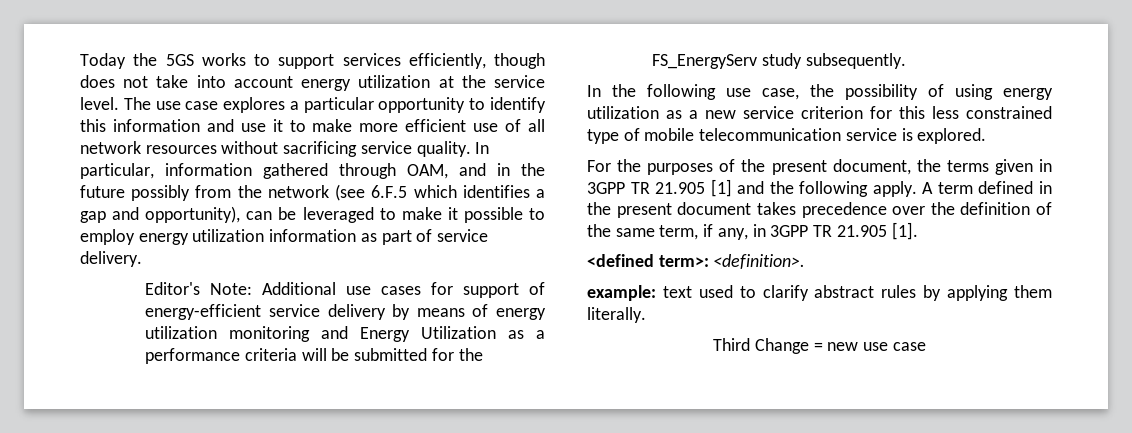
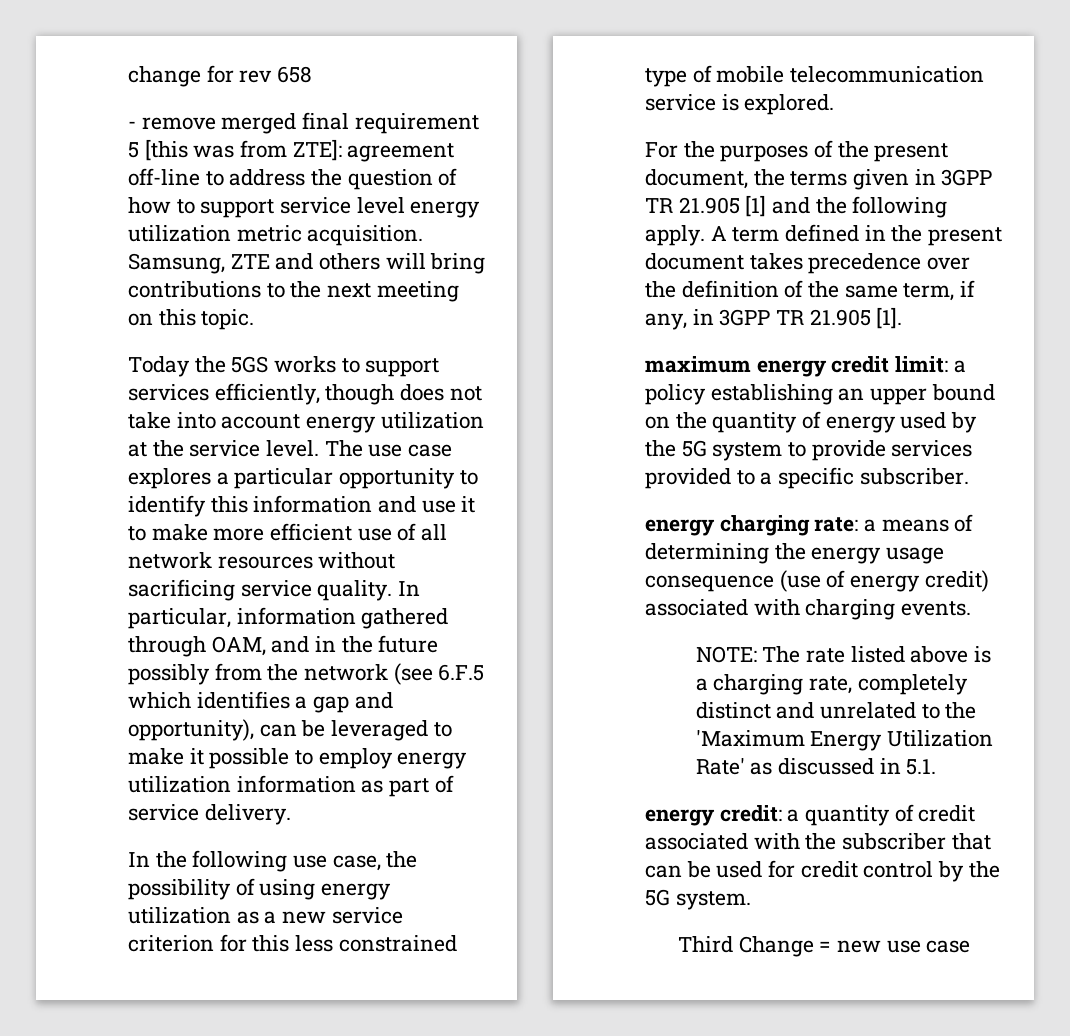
+ change for rev 658
+ - remove merged final requirement 5 [this was from ZTE]: agreement off-line to address the question of how to support service level energy utilization metric acquisition. Samsung, ZTE and others will bring contributions to the next meeting on this topic.
- Editor's Note: Additional use cases for support of energy-efficient service delivery by means of energy utilization monitoring and Energy Utilization as a performance criteria will be submitted for the FS_EnergyServ study subsequently.
- <defined term>: <definition>.
- example: text used to clarify abstract rules by applying them literally.
+ maximum energy credit limit: a policy establishing an upper bound on the quantity of energy used by the 5G system to provide services provided to a specific subscriber.
+ energy charging rate: a means of determining the energy usage consequence (use of energy credit) associated with charging events.
+ NOTE: The rate listed above is a charging rate, completely distinct and unrelated to the 'Maximum Energy Utilization Rate' as discussed in 5.1.
+ energy credit: a quantity of credit associated with the subscriber that can be used for credit control by the 5G system.

